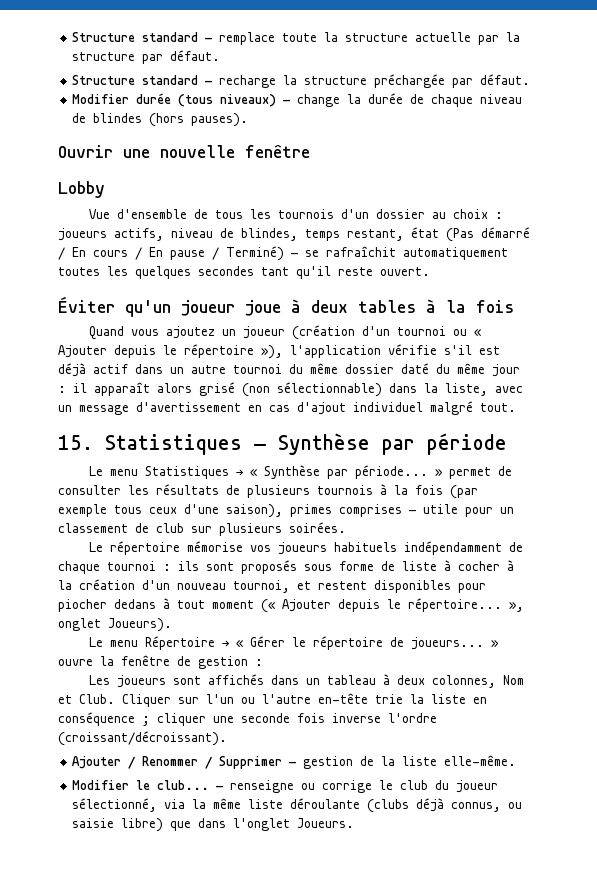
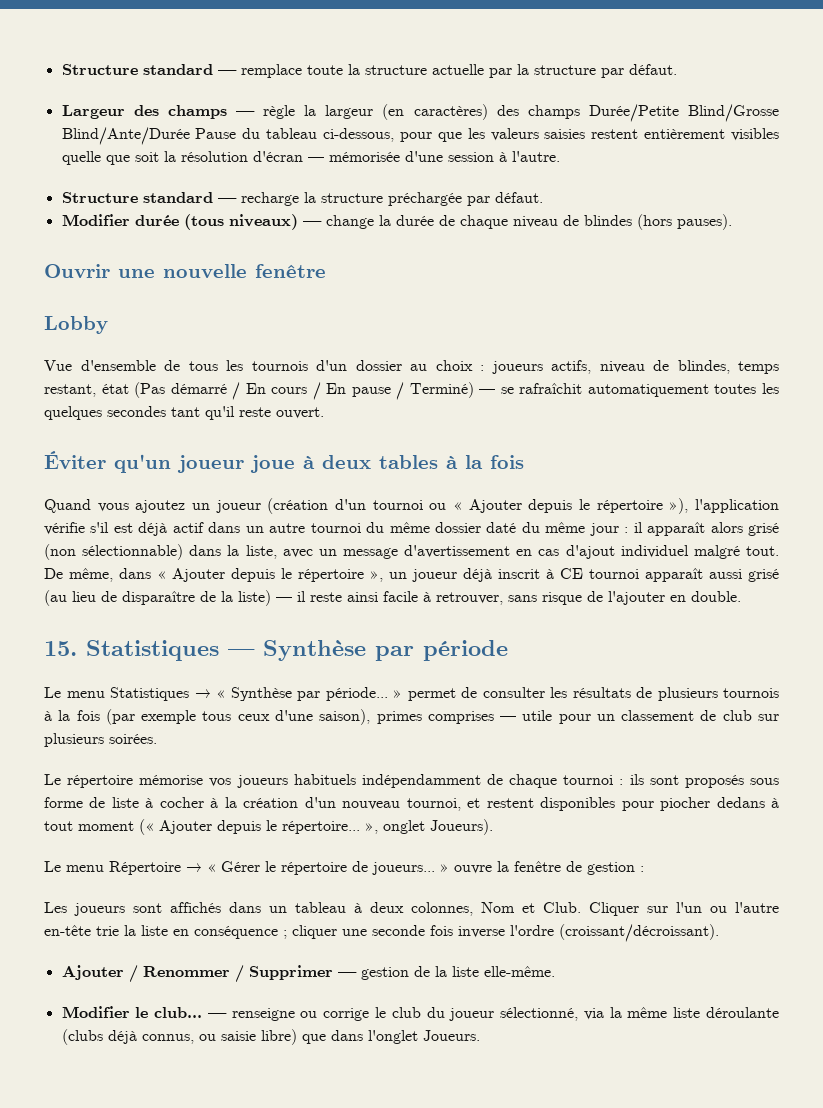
+ Largeur des champs — règle la largeur (en caractères) des champs Durée/Petite Blind/Grosse Blind/Ante/Durée Pause du tableau ci-dessous, pour que les valeurs saisies restent entièrement visibles quelle que soit la résolution d'écran — mémorisée d'une session à l'autre.
+ De même, dans « Ajouter depuis le répertoire », un joueur déjà inscrit à CE tournoi apparaît aussi grisé (au lieu de disparaître de la liste) — il reste ainsi facile à retrouver, sans risque de l'ajouter en double.

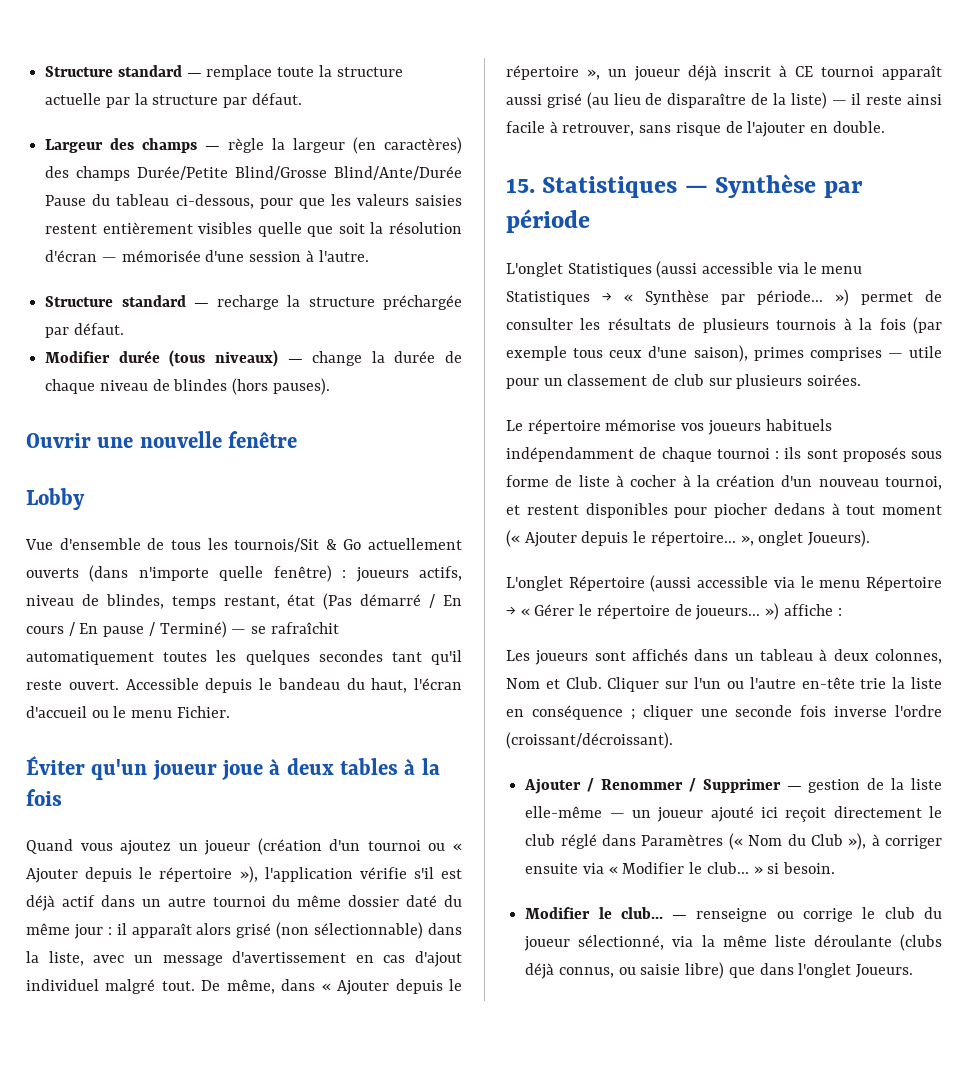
- Vue d'ensemble de tous les tournois d'un dossier au choix : joueurs actifs, niveau de blindes, temps restant, état (Pas démarré / En cours / En pause / Terminé) — se rafraîchit automatiquement toutes les quelques secondes tant qu'il reste ouvert.
+ Vue d'ensemble de tous les tournois/Sit & Go actuellement ouverts (dans n'importe quelle fenêtre) : joueurs actifs, niveau de blindes, temps restant, état (Pas démarré / En cours / En pause / Terminé) — se rafraîchit automatiquement toutes les quelques secondes tant qu'il reste ouvert. Accessible depuis le bandeau du haut, l'écran d'accueil ou le menu Fichier.
- Le menu Statistiques → « Synthèse par période... » permet de consulter les résultats de plusieurs tournois à la fois (par exemple tous ceux d'une saison), primes comprises — utile pour un classement de club sur plusieurs soirées.
+ L'onglet Statistiques (aussi accessible via le menu Statistiques → « Synthèse par période... ») permet de consulter les résultats de plusieurs tournois à la fois (par exemple tous ceux d'une saison), primes comprises — utile pour un classement de club sur plusieurs soirées.
- Le menu Répertoire → « Gérer le répertoire de joueurs... » ouvre la fenêtre de gestion :
+ L'onglet Répertoire (aussi accessible via le menu Répertoire → « Gérer le répertoire de joueurs... ») affiche :
- Ajouter / Renommer / Supprimer — gestion de la liste elle-même.
+ Ajouter / Renommer / Supprimer — gestion de la liste elle-même — un joueur ajouté ici reçoit directement le club réglé dans Paramètres (« Nom du Club »), à corriger ensuite via « Modifier le club... » si besoin.

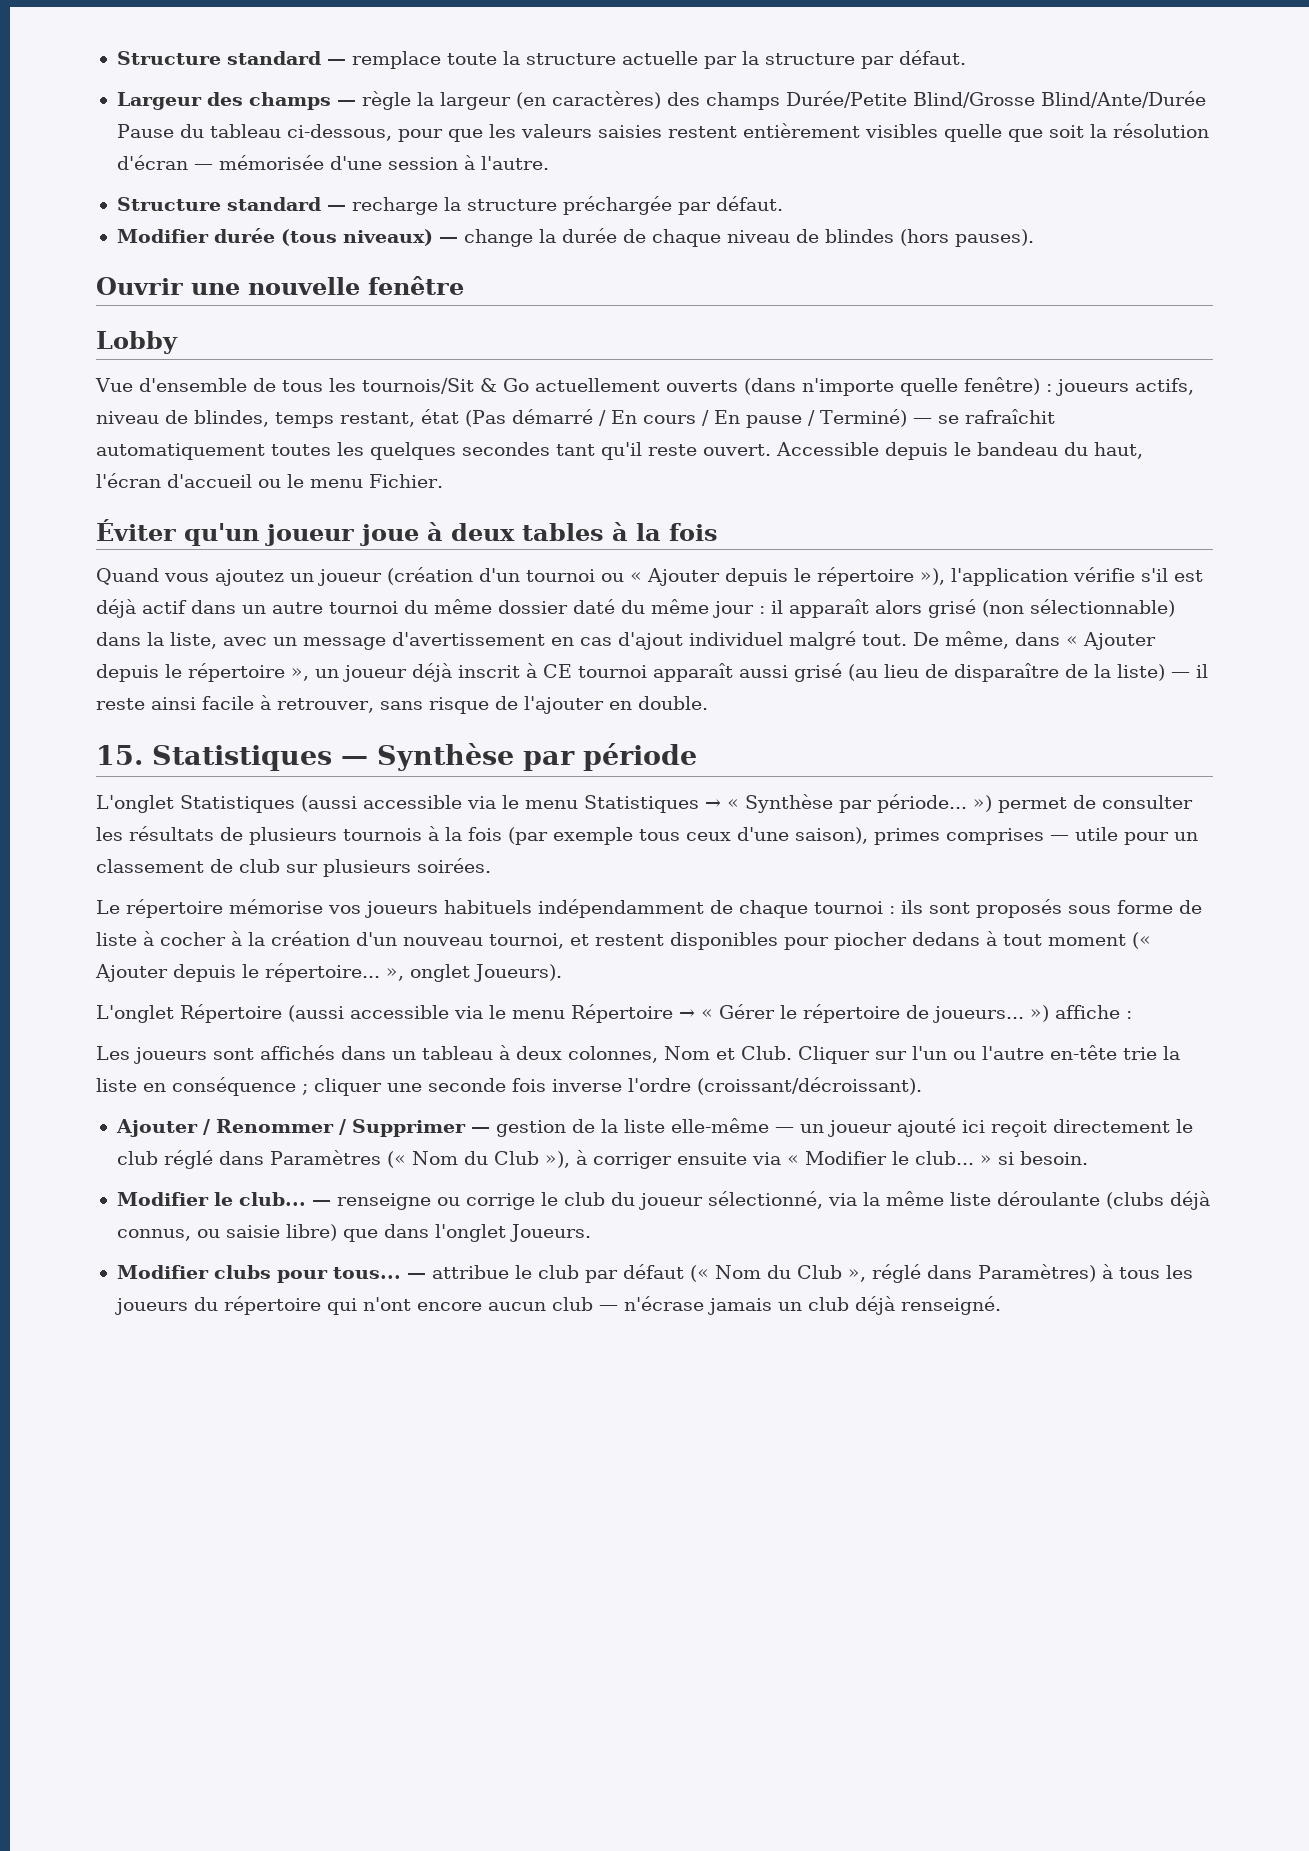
+ Modifier clubs pour tous... — attribue le club par défaut (« Nom du Club », réglé dans Paramètres) à tous les joueurs du répertoire qui n'ont encore aucun club — n'écrase jamais un club déjà renseigné.

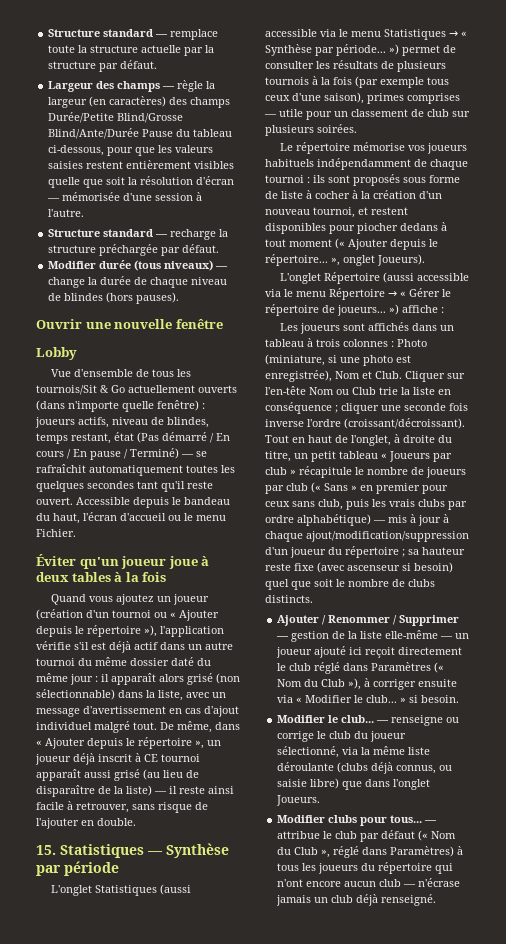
- Les joueurs sont affichés dans un tableau à deux colonnes, Nom et Club.
+ Les joueurs sont affichés dans un tableau à trois colonnes : Photo (miniature, si une photo est enregistrée), Nom et Club.
- Cliquer sur l'un ou l'autre en-tête trie la liste en conséquence ; cliquer une seconde fois inverse l'ordre (croissant/décroissant).
+ Cliquer sur l'en-tête Nom ou Club trie la liste en conséquence ; cliquer une seconde fois inverse l'ordre (croissant/décroissant). Tout en haut de l'onglet, à droite du titre, un petit tableau « Joueurs par club » récapitule le nombre de joueurs par club (« Sans » en premier pour ceux sans club, puis les vrais clubs par ordre alphabétique) — mis à jour à chaque ajout/modification/suppression d'un joueur du répertoire ; sa hauteur reste fixe (avec ascenseur si besoin) quel que soit le nombre de clubs distincts.

